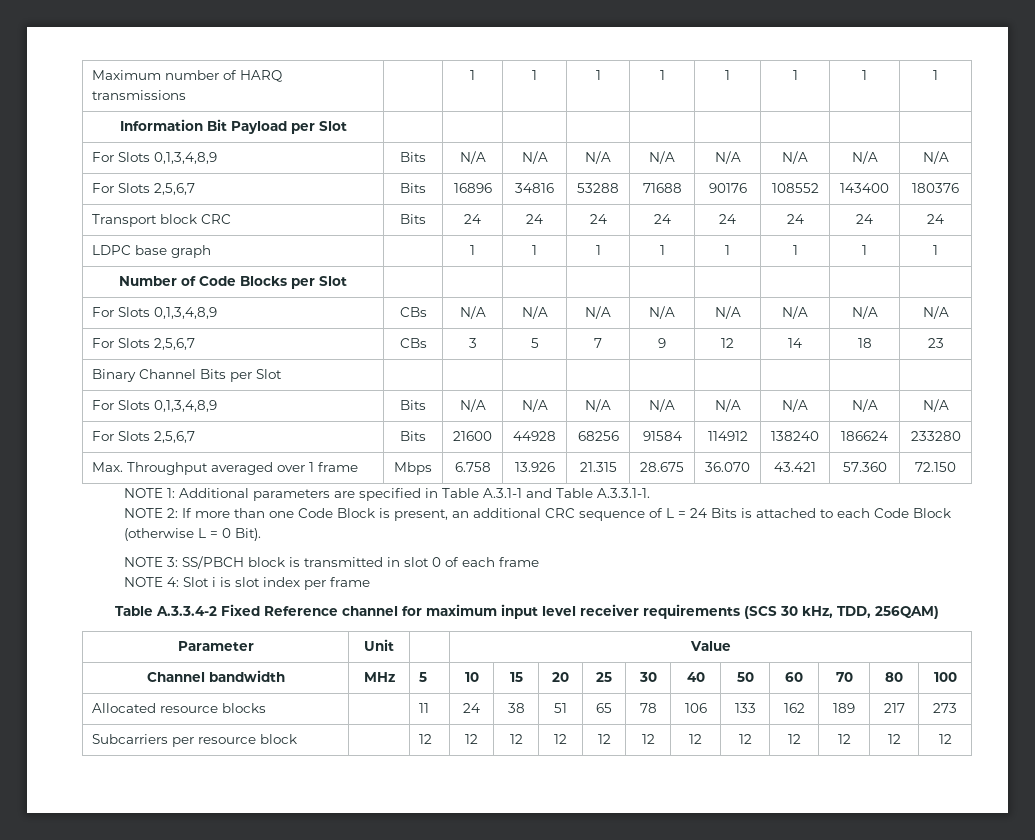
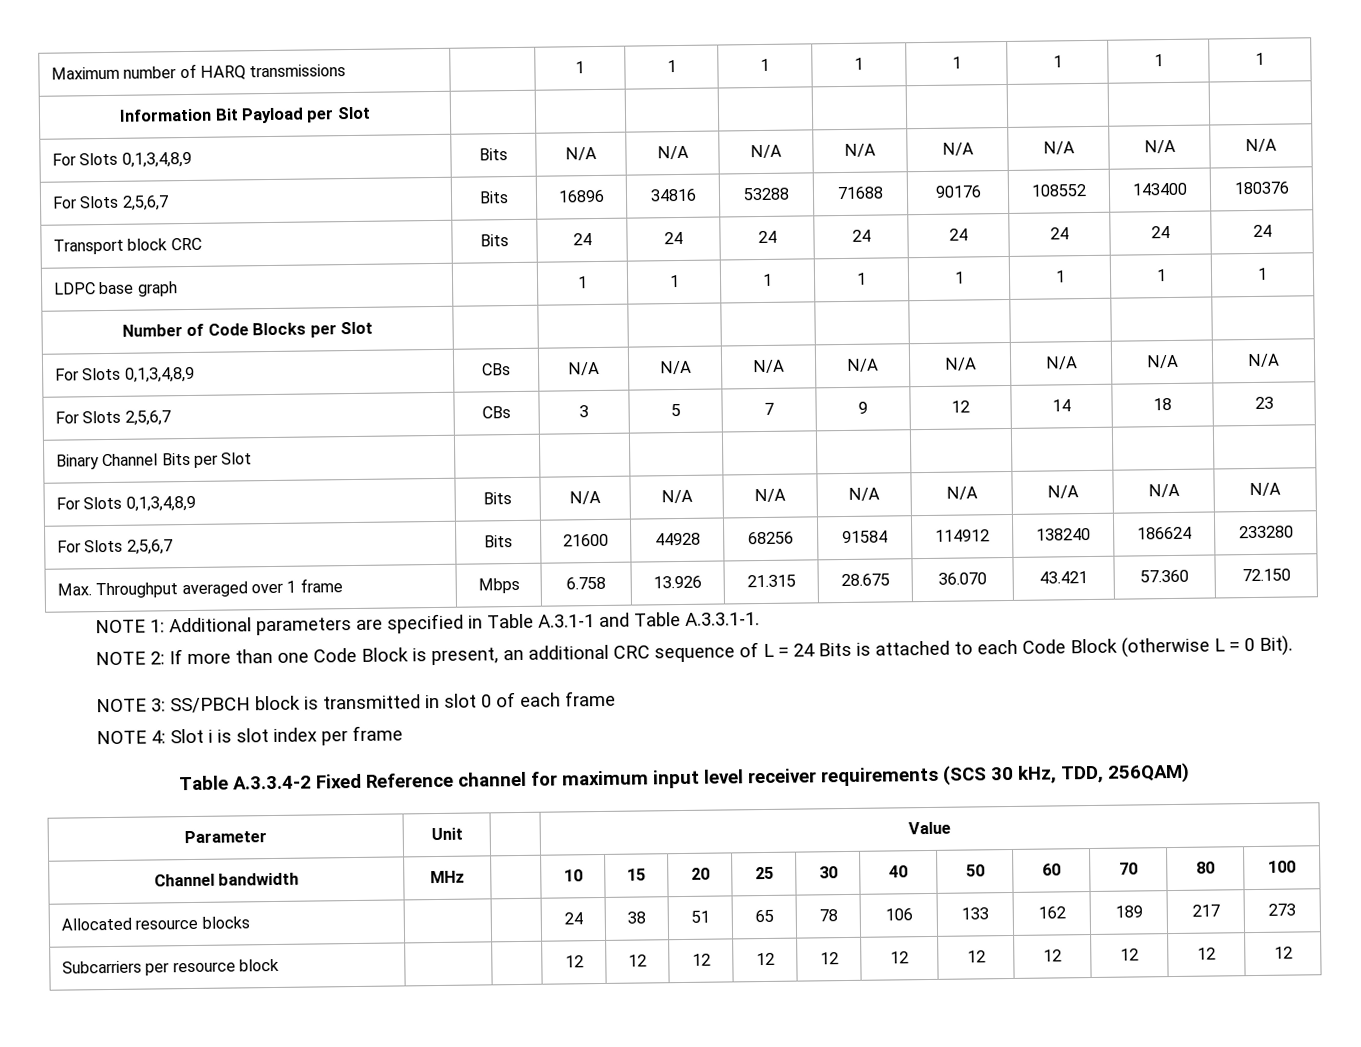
- Channel bandwidth | MHz | 5 | 10 | 15 | 20 | 25 | 30 | 40 | 50 | 60 | 70 | 80 | 100
+ Channel bandwidth | MHz | | 10 | 15 | 20 | 25 | 30 | 40 | 50 | 60 | 70 | 80 | 100
- Allocated resource blocks | | 11 | 24 | 38 | 51 | 65 | 78 | 106 | 133 | 162 | 189 | 217 | 273
+ Allocated resource blocks | | | 24 | 38 | 51 | 65 | 78 | 106 | 133 | 162 | 189 | 217 | 273
- Subcarriers per resource block | | 12 | 12 | 12 | 12 | 12 | 12 | 12 | 12 | 12 | 12 | 12 | 12
+ Subcarriers per resource block | | | 12 | 12 | 12 | 12 | 12 | 12 | 12 | 12 | 12 | 12 | 12

